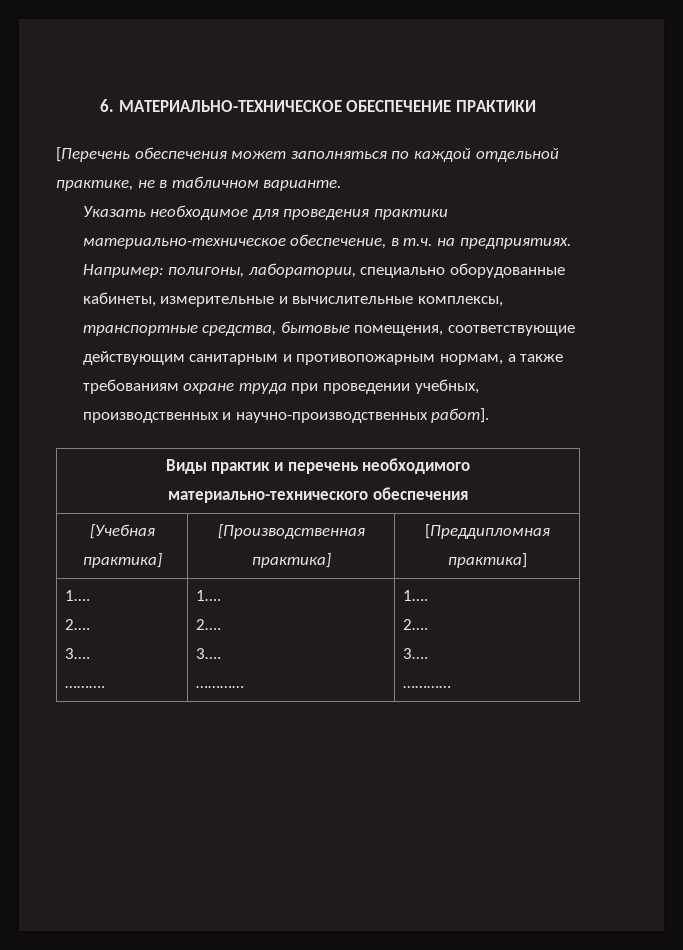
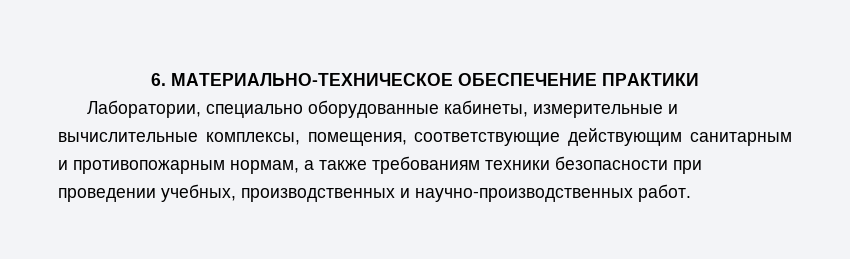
- [Перечень обеспечения может заполняться по каждой отдельной практике, не в табличном варианте.
- Указать необходимое для проведения практики материально-техническое обеспечение, в т.ч. на предприятиях. Например: полигоны, лаборатории, специально оборудованные кабинеты, измерительные и вычислительные комплексы, транспортные средства, бытовые помещения, соответствующие действующим санитарным и противопожарным нормам, а также требованиям охране труда при проведении учебных, производственных и научно-производственных работ].
- Виды практик и перечень необходимого материально-технического обеспечения
- [Учебная практика] | [Производственная практика] | [Преддипломная практика]
- 1….
- 2….
- 3….
- ………. | 1….
- 2….
- 3….
- ………… | 1….
- 2….
- 3….
- …………
+ Лаборатории, специально оборудованные кабинеты, измерительные и вычислительные комплексы, помещения, соответствующие действующим санитарным и противопожарным нормам, а также требованиям техники безопасности при проведении учебных, производственных и научно-производственных работ.

